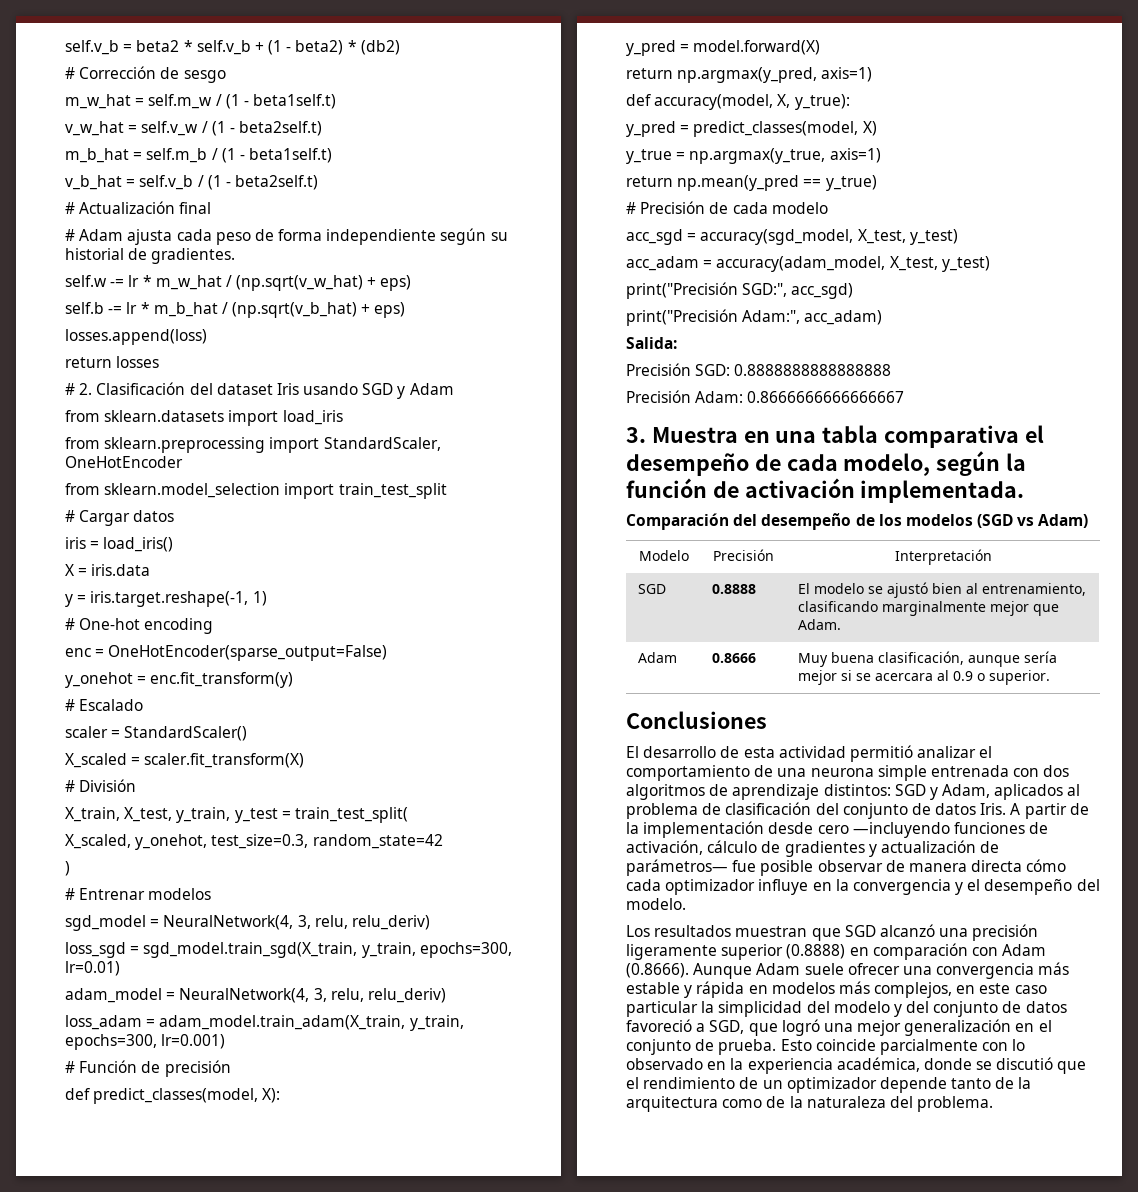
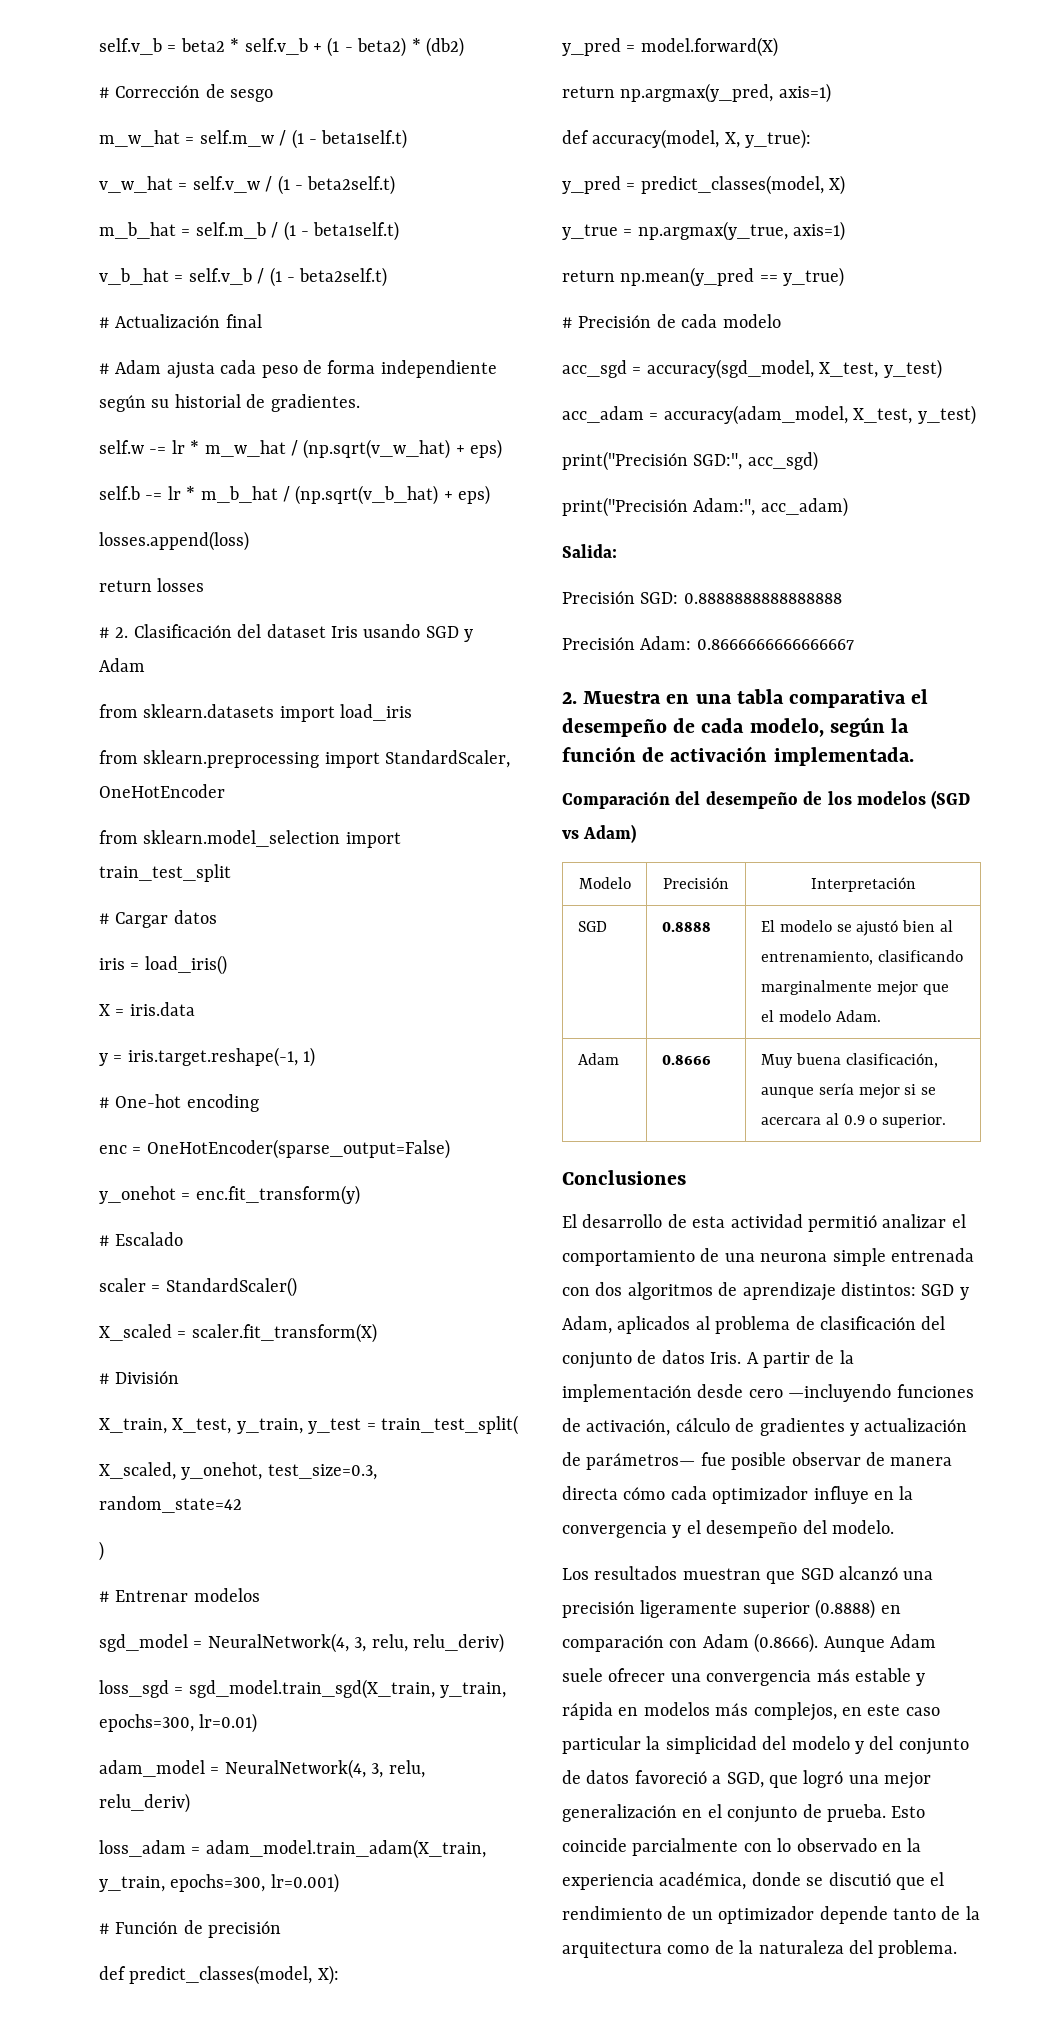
- 3. Muestra en una tabla comparativa el desempeño de cada modelo, según la función de activación implementada.
+ 2. Muestra en una tabla comparativa el desempeño de cada modelo, según la función de activación implementada.
- SGD | 0.8888 | El modelo se ajustó bien al entrenamiento, clasificando marginalmente mejor que Adam.
+ SGD | 0.8888 | El modelo se ajustó bien al entrenamiento, clasificando marginalmente mejor que el modelo Adam.

